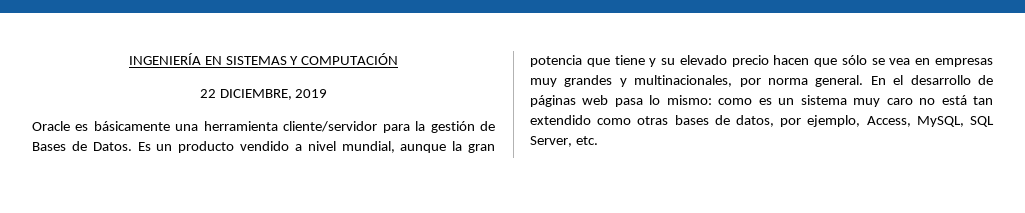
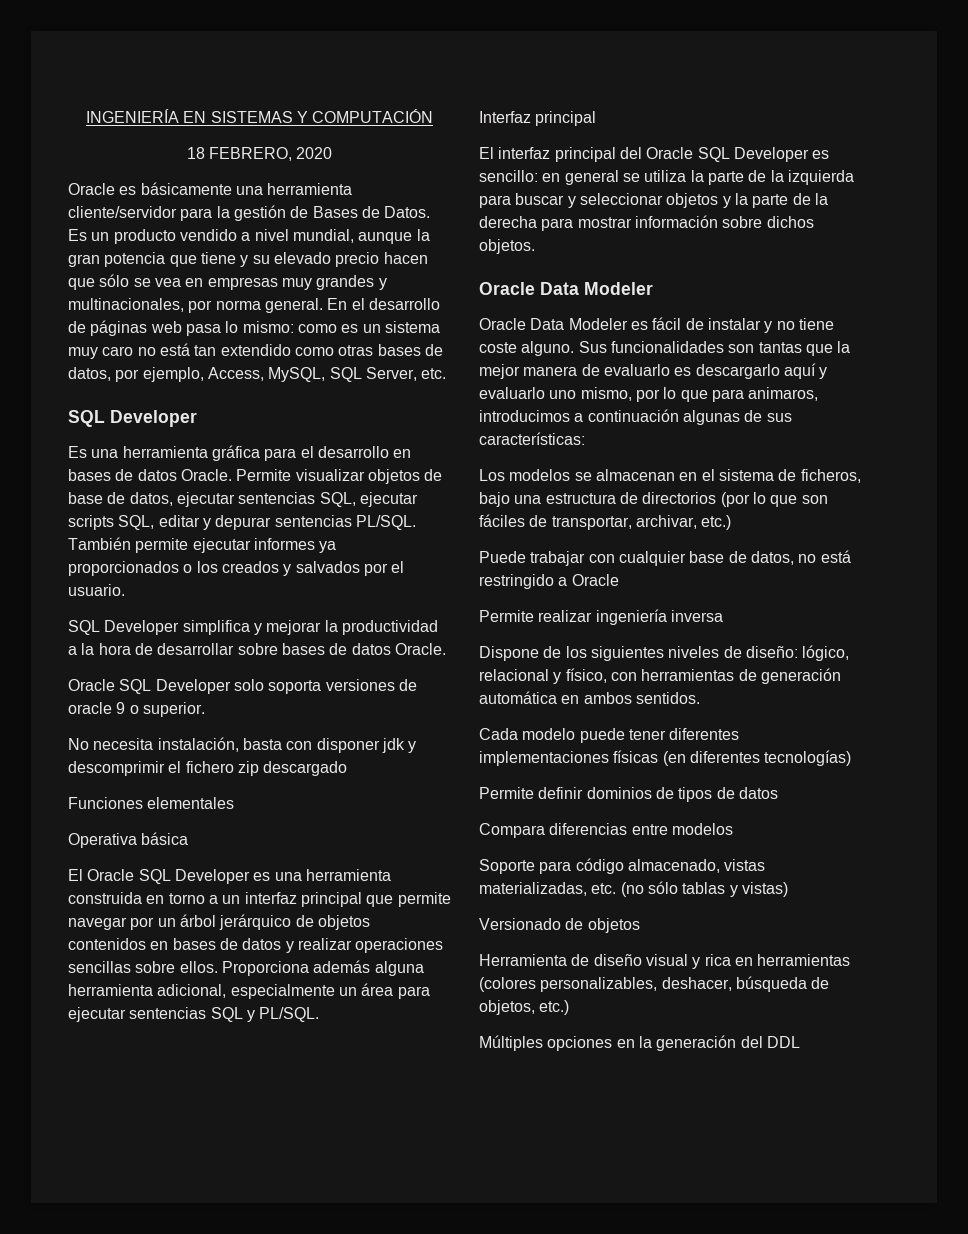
- 22 DICIEMBRE, 2019
+ 18 FEBRERO, 2020
  En el desarrollo de páginas web pasa lo mismo: como es un sistema muy caro no está tan extendido como otras bases de datos, por ejemplo, Access, MySQL, SQL Server, etc.
+ SQL Developer
+ Es una herramienta gráfica para el desarrollo en bases de datos Oracle. Permite visualizar objetos de base de datos, ejecutar sentencias SQL, ejecutar scripts SQL, editar y depurar sentencias PL/SQL. También permite ejecutar informes ya proporcionados o los creados y salvados por el usuario.
+ SQL Developer simplifica y mejorar la productividad a la hora de desarrollar sobre bases de datos Oracle.
+ Oracle SQL Developer solo soporta versiones de oracle 9 o superior.
+ No necesita instalación, basta con disponer jdk y descomprimir el fichero zip descargado
+ Funciones elementales
+ Operativa básica
+ El Oracle SQL Developer es una herramienta construida en torno a un interfaz principal que permite navegar por un árbol jerárquico de objetos contenidos en bases de datos y realizar operaciones sencillas sobre ellos. Proporciona además alguna herramienta adicional, especialmente un área para ejecutar sentencias SQL y PL/SQL.
+ Interfaz principal
+ El interfaz principal del Oracle SQL Developer es sencillo: en general se utiliza la parte de la izquierda para buscar y seleccionar objetos y la parte de la derecha para mostrar información sobre dichos objetos.
+ Oracle Data Modeler
+ Oracle Data Modeler es fácil de instalar y no tiene coste alguno. Sus funcionalidades son tantas que la mejor manera de evaluarlo es descargarlo aquí y evaluarlo uno mismo, por lo que para animaros, introducimos a continuación algunas de sus características:
+ Los modelos se almacenan en el sistema de ficheros, bajo una estructura de directorios (por lo que son fáciles de transportar, archivar, etc.)
+ Puede trabajar con cualquier base de datos, no está restringido a Oracle
+ Permite realizar ingeniería inversa
+ Dispone de los siguientes niveles de diseño: lógico, relacional y físico, con herramientas de generación automática en ambos sentidos.
+ Cada modelo puede tener diferentes implementaciones físicas (en diferentes tecnologías)
+ Permite definir dominios de tipos de datos
+ Compara diferencias entre modelos
+ Soporte para código almacenado, vistas materializadas, etc. (no sólo tablas y vistas)
+ Versionado de objetos
+ Herramienta de diseño visual y rica en herramientas (colores personalizables, deshacer, búsqueda de objetos, etc.)
+ Múltiples opciones en la generación del DDL

